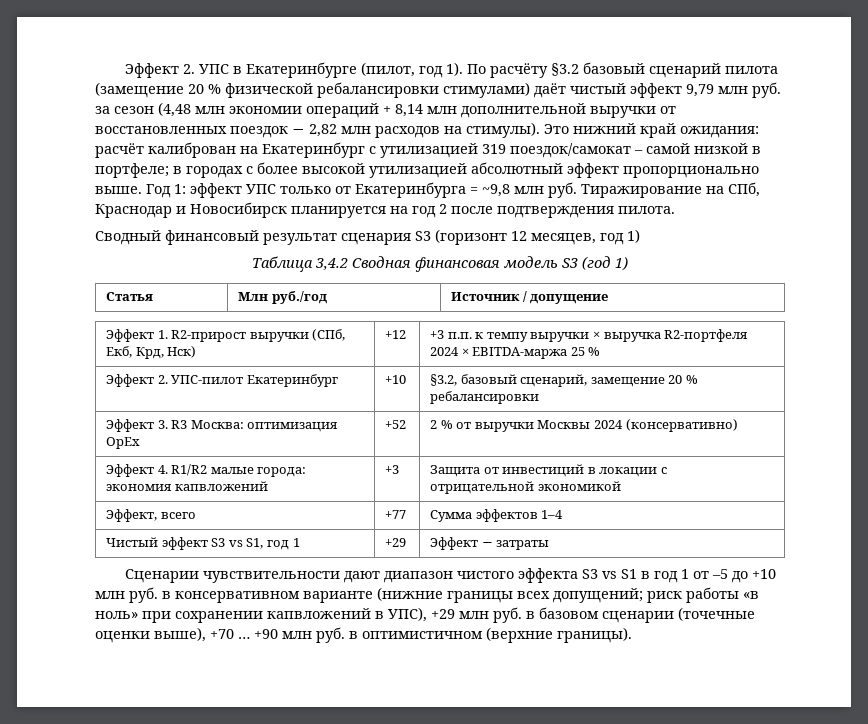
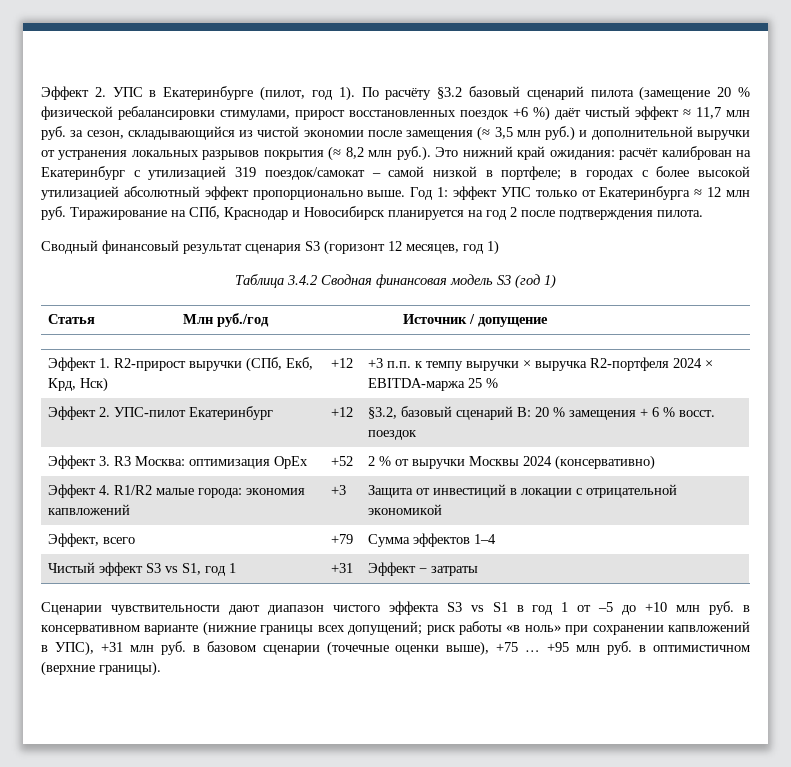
- По расчёту §3.2 базовый сценарий пилота (замещение 20 % физической ребалансировки стимулами) даёт чистый эффект 9,79 млн руб. за сезон (4,48 млн экономии операций + 8,14 млн дополнительной выручки от восстановленных поездок − 2,82 млн расходов на стимулы). Это нижний край ожидания: расчёт калиброван на Екатеринбург с утилизацией 319 поездок/самокат – самой низкой в портфеле; в городах с более высокой утилизацией абсолютный эффект пропорционально выше.
+ По расчёту §3.2 базовый сценарий пилота (замещение 20 % физической ребалансировки стимулами, прирост восстановленных поездок +6 %) даёт чистый эффект ≈ 11,7 млн руб. за сезон, складывающийся из чистой экономии после замещения (≈ 3,5 млн руб.) и дополнительной выручки от устранения локальных разрывов покрытия (≈ 8,2 млн руб.). Это нижний край ожидания: расчёт калиброван на Екатеринбург с утилизацией 319 поездок/самокат – самой низкой в портфеле; в городах с более высокой утилизацией абсолютный эффект пропорционально выше.
- Год 1: эффект УПС только от Екатеринбурга = ~9,8 млн руб. Тиражирование на СПб, Краснодар и Новосибирск планируется на год 2 после подтверждения пилота.
+ Год 1: эффект УПС только от Екатеринбурга ≈ 12 млн руб. Тиражирование на СПб, Краснодар и Новосибирск планируется на год 2 после подтверждения пилота.
- Таблица 3,4.2 Сводная финансовая модель S3 (год 1)
+ Таблица 3.4.2 Сводная финансовая модель S3 (год 1)
- Эффект 2. УПС-пилот Екатеринбург | +10 | §3.2, базовый сценарий, замещение 20 % ребалансировки
+ Эффект 2. УПС-пилот Екатеринбург | +12 | §3.2, базовый сценарий B: 20 % замещения + 6 % восст. поездок
- Эффект, всего | +77 | Сумма эффектов 1–4
+ Эффект, всего | +79 | Сумма эффектов 1–4
- Чистый эффект S3 vs S1, год 1 | +29 | Эффект − затраты
+ Чистый эффект S3 vs S1, год 1 | +31 | Эффект − затраты
- Сценарии чувствительности дают диапазон чистого эффекта S3 vs S1 в год 1 от –5 до +10 млн руб. в консервативном варианте (нижние границы всех допущений; риск работы «в ноль» при сохранении капвложений в УПС), +29 млн руб. в базовом сценарии (точечные оценки выше), +70 … +90 млн руб. в оптимистичном (верхние границы).
+ Сценарии чувствительности дают диапазон чистого эффекта S3 vs S1 в год 1 от –5 до +10 млн руб. в консервативном варианте (нижние границы всех допущений; риск работы «в ноль» при сохранении капвложений в УПС), +31 млн руб. в базовом сценарии (точечные оценки выше), +75 … +95 млн руб. в оптимистичном (верхние границы).

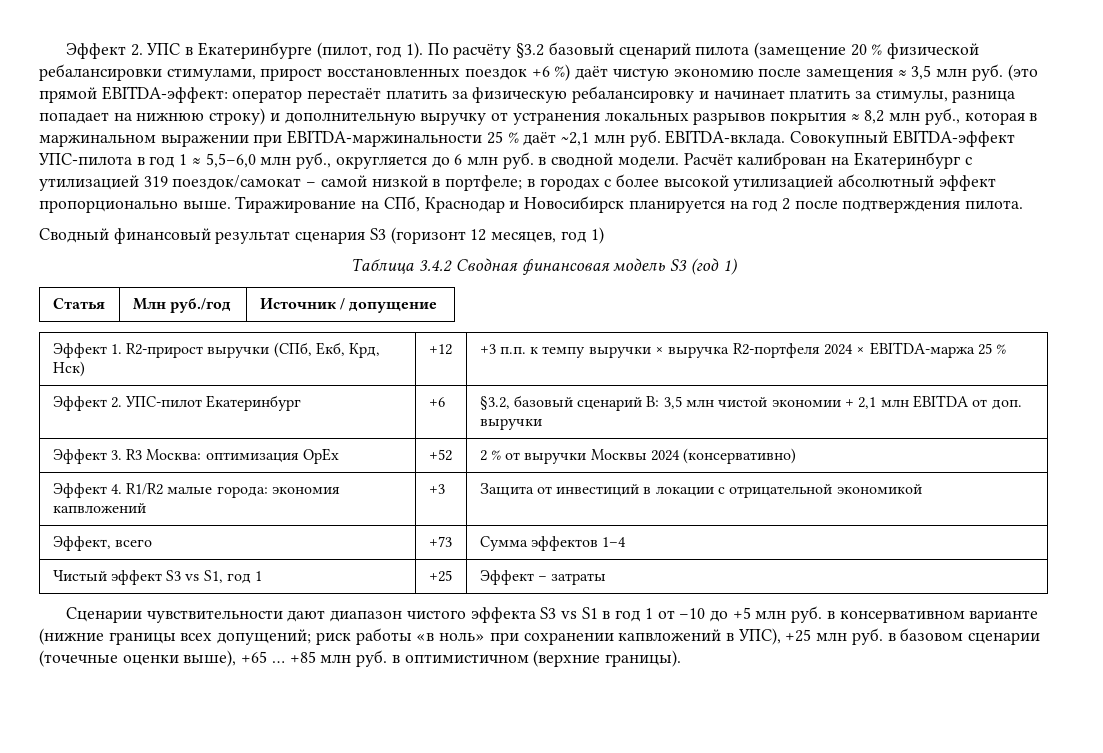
- По расчёту §3.2 базовый сценарий пилота (замещение 20 % физической ребалансировки стимулами, прирост восстановленных поездок +6 %) даёт чистый эффект ≈ 11,7 млн руб. за сезон, складывающийся из чистой экономии после замещения (≈ 3,5 млн руб.) и дополнительной выручки от устранения локальных разрывов покрытия (≈ 8,2 млн руб.). Это нижний край ожидания: расчёт калиброван на Екатеринбург с утилизацией 319 поездок/самокат – самой низкой в портфеле; в городах с более высокой утилизацией абсолютный эффект пропорционально выше.
+ По расчёту §3.2 базовый сценарий пилота (замещение 20 % физической ребалансировки стимулами, прирост восстановленных поездок +6 %) даёт чистую экономию после замещения ≈ 3,5 млн руб. (это прямой EBITDA-эффект: оператор перестаёт платить за физическую ребалансировку и начинает платить за стимулы, разница попадает на нижнюю строку) и дополнительную выручку от устранения локальных разрывов покрытия ≈ 8,2 млн руб., которая в маржинальном выражении при EBITDA-маржинальности 25 % даёт ~2,1 млн руб. EBITDA-вклада. Совокупный EBITDA-эффект УПС-пилота в год 1 ≈ 5,5–6,0 млн руб., округляется до 6 млн руб. в сводной модели. Расчёт калиброван на Екатеринбург с утилизацией 319 поездок/самокат – самой низкой в портфеле; в городах с более высокой утилизацией абсолютный эффект пропорционально выше.
- Год 1: эффект УПС только от Екатеринбурга ≈ 12 млн руб. Тиражирование на СПб, Краснодар и Новосибирск планируется на год 2 после подтверждения пилота.
+ Тиражирование на СПб, Краснодар и Новосибирск планируется на год 2 после подтверждения пилота.
- Эффект 2. УПС-пилот Екатеринбург | +12 | §3.2, базовый сценарий B: 20 % замещения + 6 % восст. поездок
+ Эффект 2. УПС-пилот Екатеринбург | +6 | §3.2, базовый сценарий B: 3,5 млн чистой экономии + 2,1 млн EBITDA от доп. выручки
- Эффект, всего | +79 | Сумма эффектов 1–4
+ Эффект, всего | +73 | Сумма эффектов 1–4
- Чистый эффект S3 vs S1, год 1 | +31 | Эффект − затраты
+ Чистый эффект S3 vs S1, год 1 | +25 | Эффект − затраты
- Сценарии чувствительности дают диапазон чистого эффекта S3 vs S1 в год 1 от –5 до +10 млн руб. в консервативном варианте (нижние границы всех допущений; риск работы «в ноль» при сохранении капвложений в УПС), +31 млн руб. в базовом сценарии (точечные оценки выше), +75 … +95 млн руб. в оптимистичном (верхние границы).
+ Сценарии чувствительности дают диапазон чистого эффекта S3 vs S1 в год 1 от –10 до +5 млн руб. в консервативном варианте (нижние границы всех допущений; риск работы «в ноль» при сохранении капвложений в УПС), +25 млн руб. в базовом сценарии (точечные оценки выше), +65 … +85 млн руб. в оптимистичном (верхние границы).

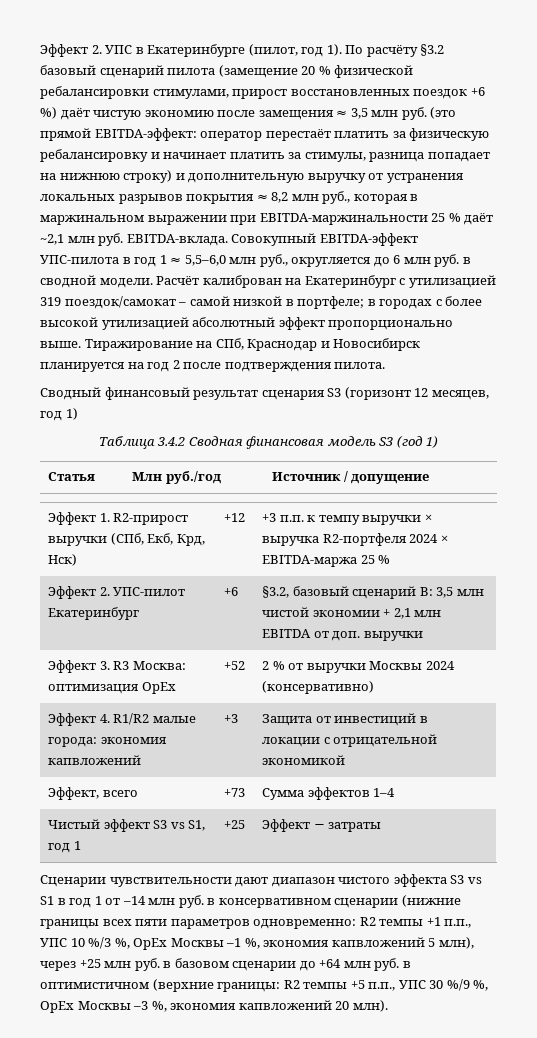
- Сценарии чувствительности дают диапазон чистого эффекта S3 vs S1 в год 1 от –10 до +5 млн руб. в консервативном варианте (нижние границы всех допущений; риск работы «в ноль» при сохранении капвложений в УПС), +25 млн руб. в базовом сценарии (точечные оценки выше), +65 … +85 млн руб. в оптимистичном (верхние границы).
+ Сценарии чувствительности дают диапазон чистого эффекта S3 vs S1 в год 1 от –14 млн руб. в консервативном сценарии (нижние границы всех пяти параметров одновременно: R2 темпы +1 п.п., УПС 10 %/3 %, OpEx Москвы –1 %, экономия капвложений 5 млн), через +25 млн руб. в базовом сценарии до +64 млн руб. в оптимистичном (верхние границы: R2 темпы +5 п.п., УПС 30 %/9 %, OpEx Москвы –3 %, экономия капвложений 20 млн).

